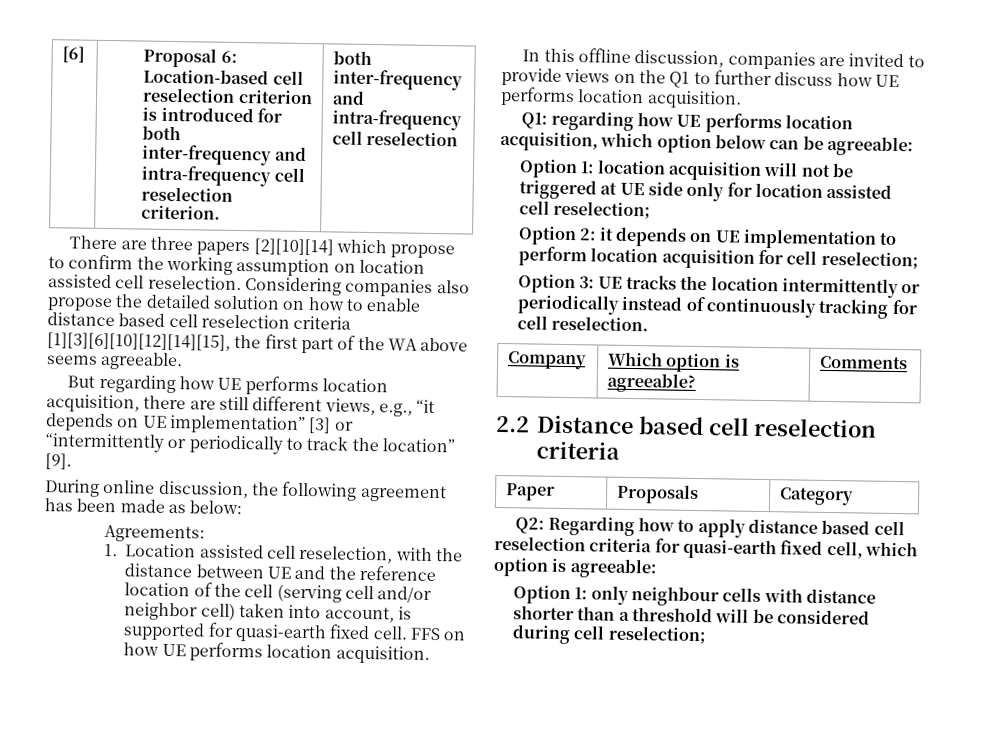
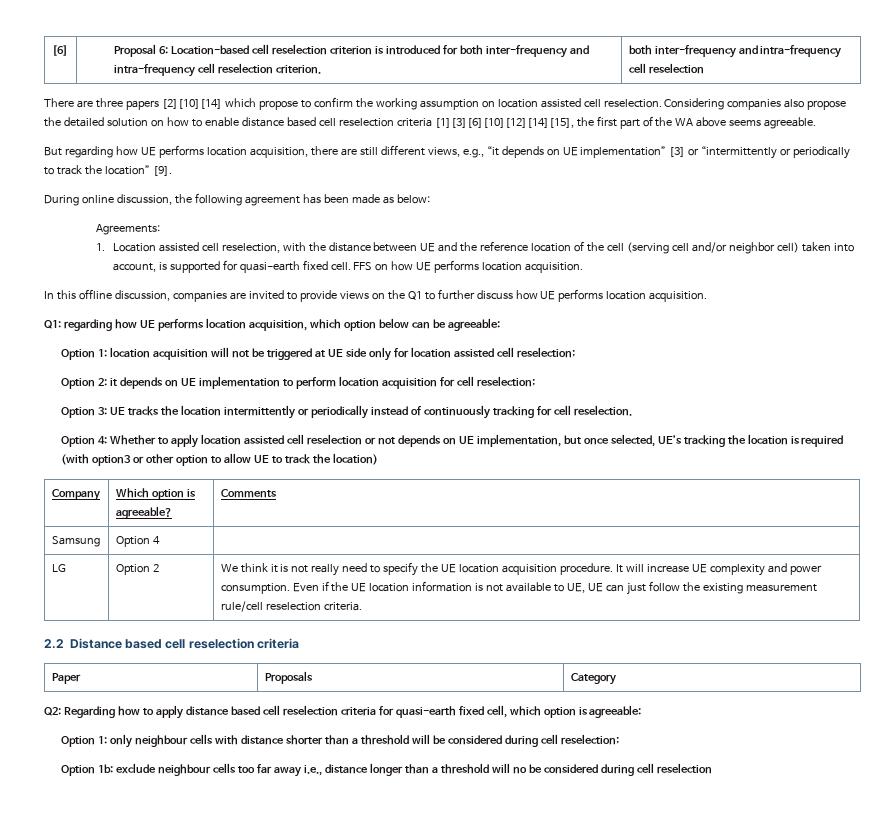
+ Option 4: Whether to apply location assisted cell reselection or not depends on UE implementation, but once selected, UE’s tracking the location is required (with option3 or other option to allow UE to track the location)
+ Samsung | Option 4 |
+ LG | Option 2 | We think it is not really need to specify the UE location acquisition procedure. It will increase UE complexity and power consumption. Even if the UE location information is not available to UE, UE can just follow the existing measurement rule/cell reselection criteria.
+ Option 1b: exclude neighbour cells too far away i.e., distance longer than a threshold will no be considered during cell reselection

